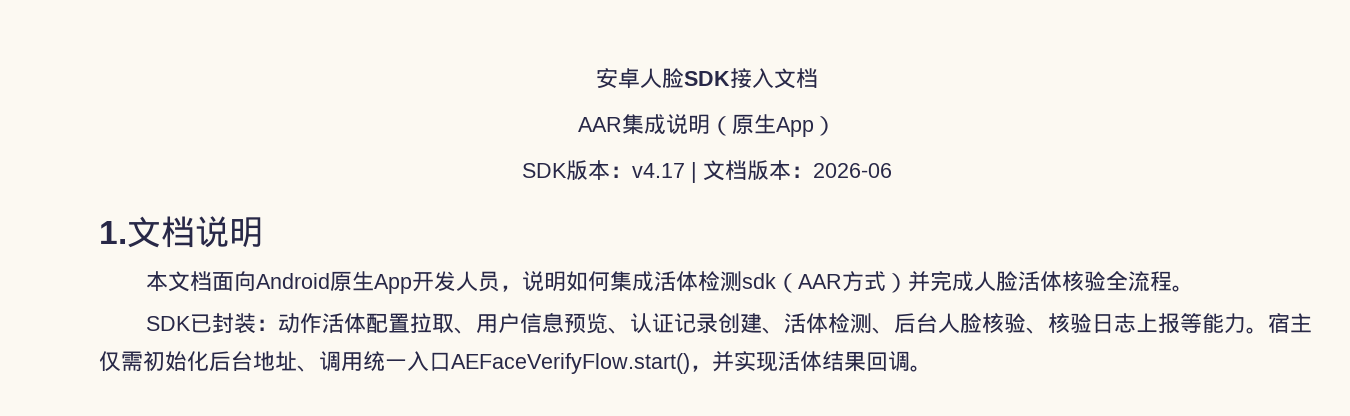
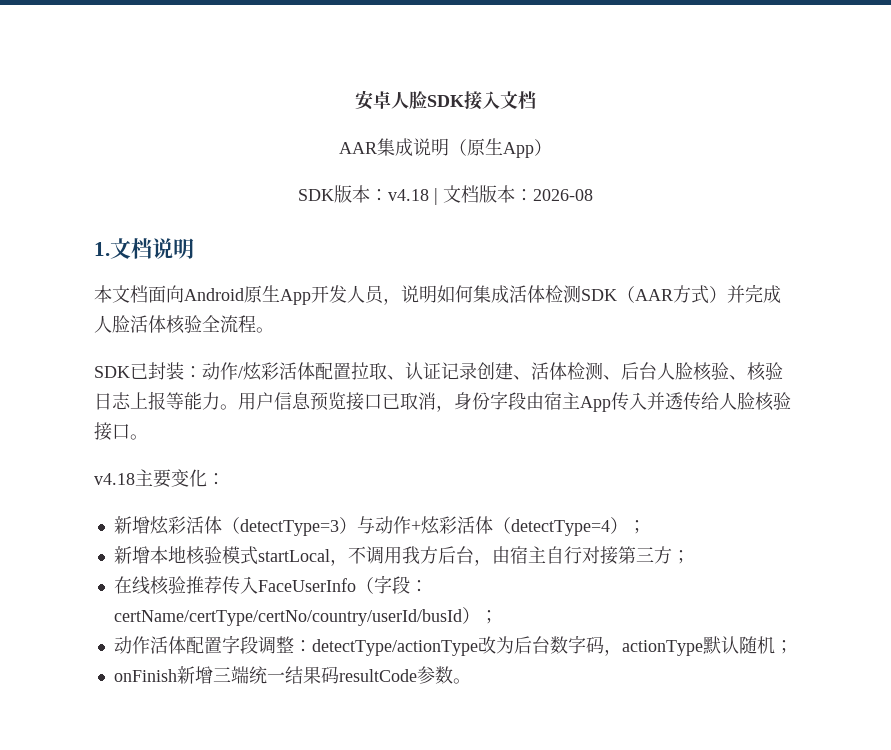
- SDK版本：v4.17 | 文档版本：2026-06
+ SDK版本：v4.18 | 文档版本：2026-08
- 本文档面向Android原生App开发人员，说明如何集成活体检测sdk（AAR方式）并完成人脸活体核验全流程。
+ 本文档面向Android原生App开发人员，说明如何集成活体检测SDK（AAR方式）并完成人脸活体核验全流程。
- SDK已封装：动作活体配置拉取、用户信息预览、认证记录创建、活体检测、后台人脸核验、核验日志上报等能力。
+ SDK已封装：动作/炫彩活体配置拉取、认证记录创建、活体检测、后台人脸核验、核验日志上报等能力。
- 宿主仅需初始化后台地址、调用统一入口AEFaceVerifyFlow.start()，并实现活体结果回调。
+ 用户信息预览接口已取消，身份字段由宿主App传入并透传给人脸核验接口。
+ v4.18主要变化：
+ 新增炫彩活体（detectType=3）与动作+炫彩活体（detectType=4）；
+ 新增本地核验模式startLocal，不调用我方后台，由宿主自行对接第三方；
+ 在线核验推荐传入FaceUserInfo（字段：certName/certType/certNo/country/userId/busId）；
+ 动作活体配置字段调整：detectType/actionType改为后台数字码，actionType默认随机；
+ onFinish新增三端统一结果码resultCode参数。

